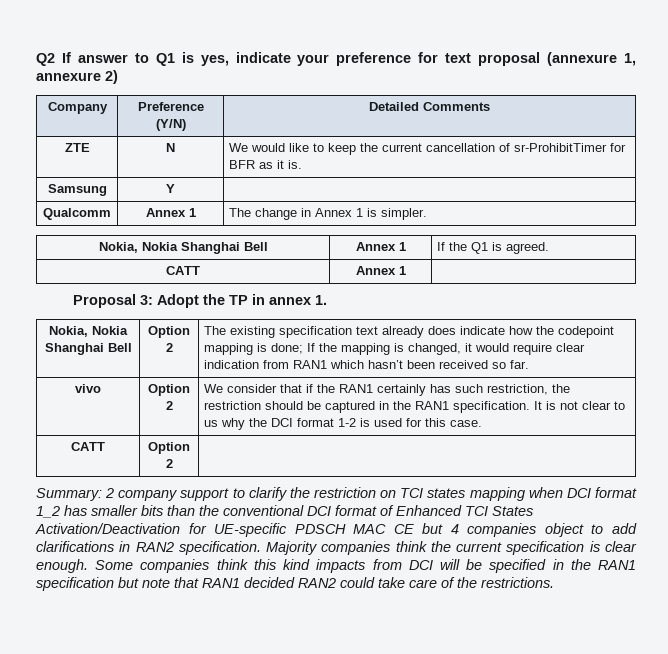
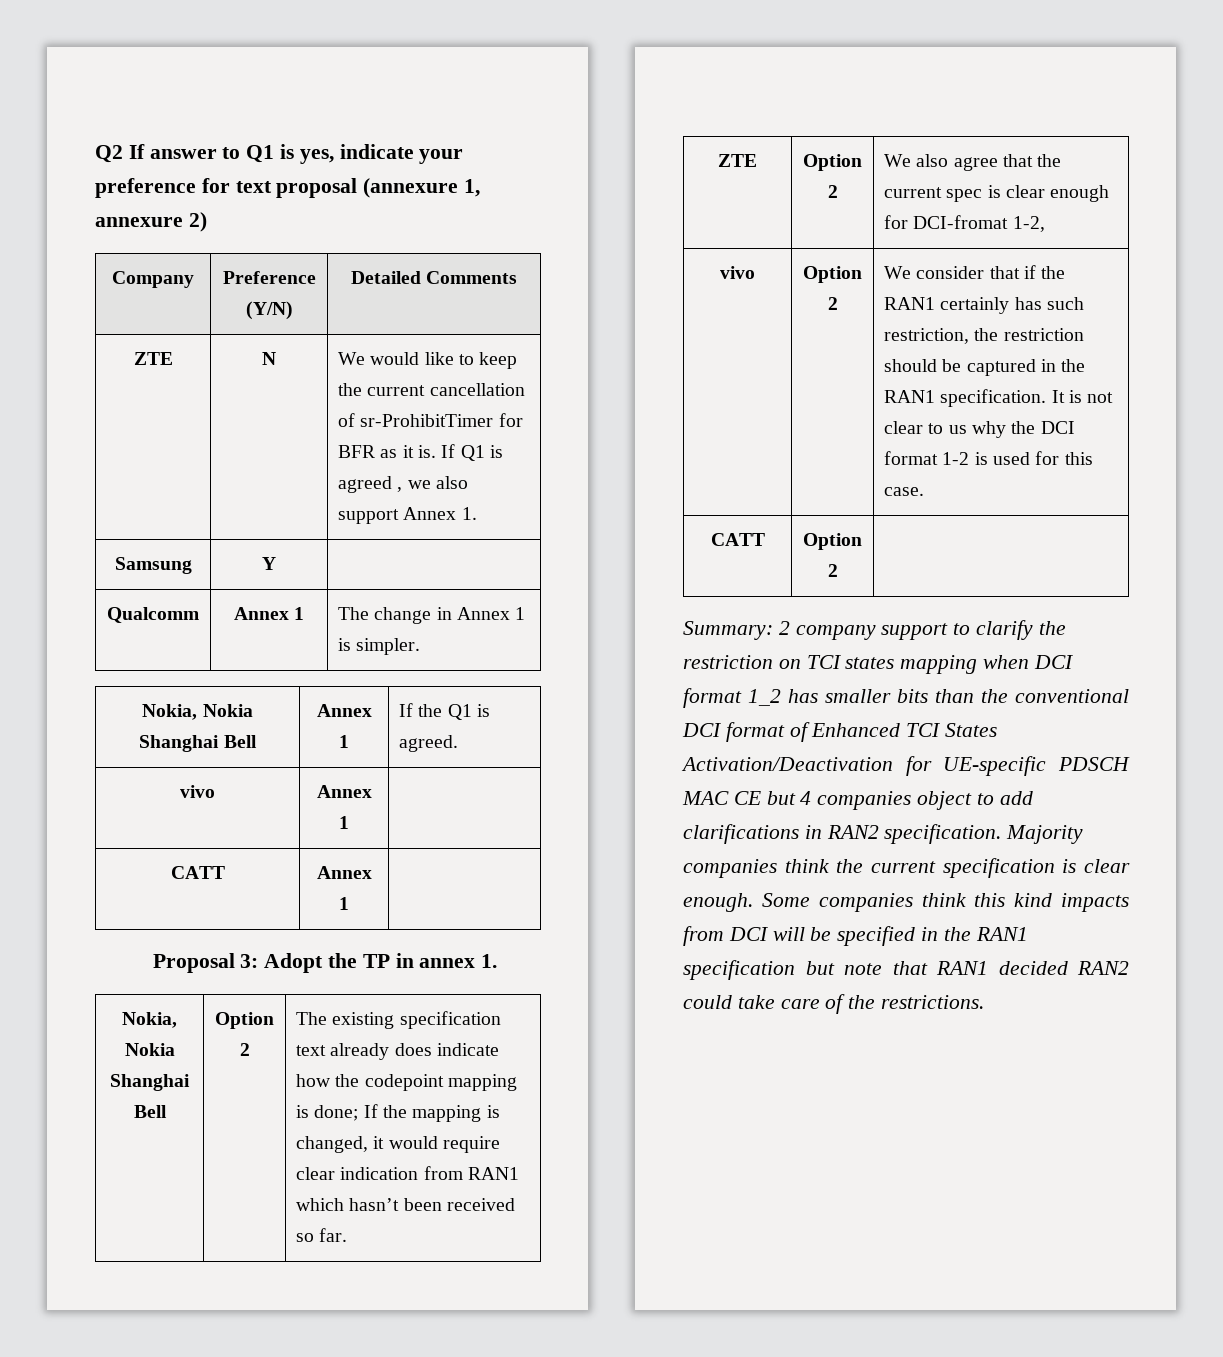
- ZTE | N | We would like to keep the current cancellation of sr-ProhibitTimer for BFR as it is.
+ ZTE | N | We would like to keep the current cancellation of sr-ProhibitTimer for BFR as it is. If Q1 is agreed , we also support Annex 1.
+ vivo | Annex 1 |
+ ZTE | Option 2 | We also agree that the current spec is clear enough for DCI-fromat 1-2,

